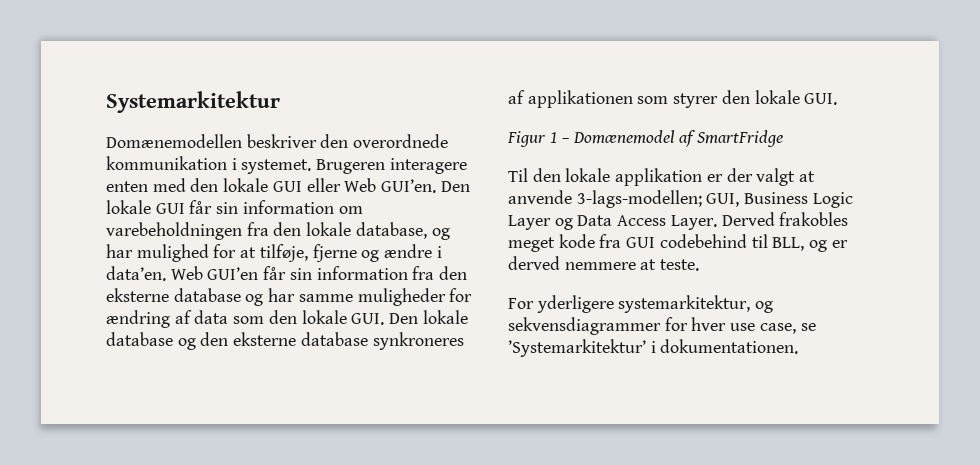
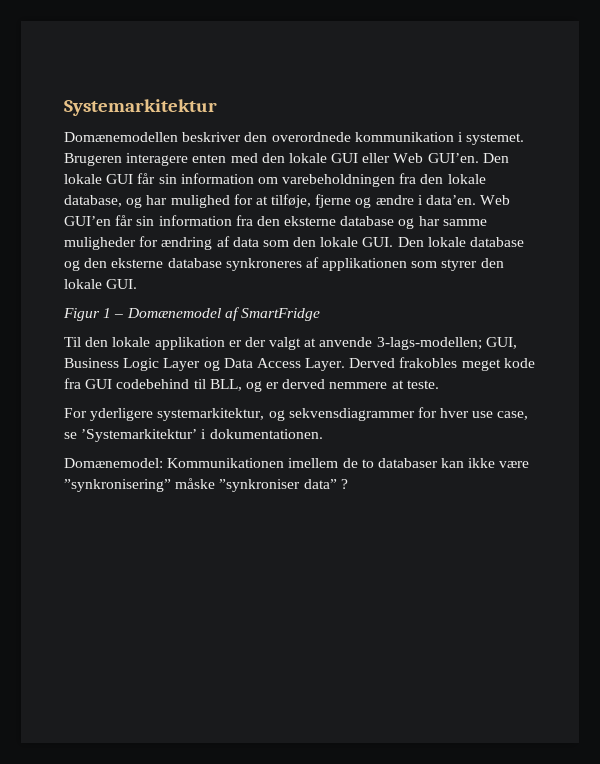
+ Domænemodel: Kommunikationen imellem de to databaser kan ikke være ”synkronisering” måske ”synkroniser data” ?

